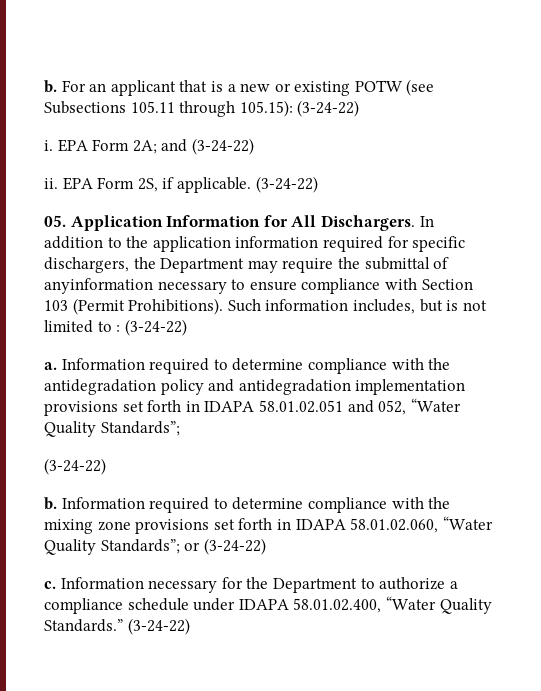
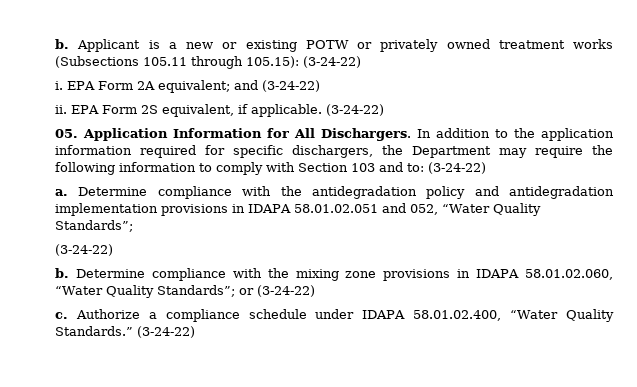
- b. For an applicant that is a new or existing POTW (see Subsections 105.11 through 105.15): (3-24-22)
+ b. Applicant is a new or existing POTW or privately owned treatment works (Subsections 105.11 through 105.15): (3-24-22)
- EPA Form 2A; and (3-24-22)
+ EPA Form 2A equivalent; and (3-24-22)
- EPA Form 2S, if applicable.
+ EPA Form 2S equivalent, if applicable.
- In addition to the application information required for specific dischargers, the Department may require the submittal of anyinformation necessary to ensure compliance with Section 103 (Permit Prohibitions). Such information includes, but is not limited to : (3-24-22)
- a. Information required to determine compliance with the antidegradation policy and antidegradation implementation provisions set forth in IDAPA 58.01.02.051 and 052, “Water Quality Standards”;
+ In addition to the application information required for specific dischargers, the Department may require the following information to comply with Section 103 and to: (3-24-22)
+ a. Determine compliance with the antidegradation policy and antidegradation implementation provisions in IDAPA 58.01.02.051 and 052, “Water Quality Standards”;
- Information required to determine compliance with the mixing zone provisions set forth in IDAPA 58.01.02.060, “Water Quality Standards”; or (3-24-22)
+ Determine compliance with the mixing zone provisions in IDAPA 58.01.02.060, “Water Quality Standards”; or (3-24-22)
- Information necessary for the Department to authorize a compliance schedule under IDAPA 58.01.02.400, “Water Quality Standards.”
+ Authorize a compliance schedule under IDAPA 58.01.02.400, “Water Quality Standards.”

